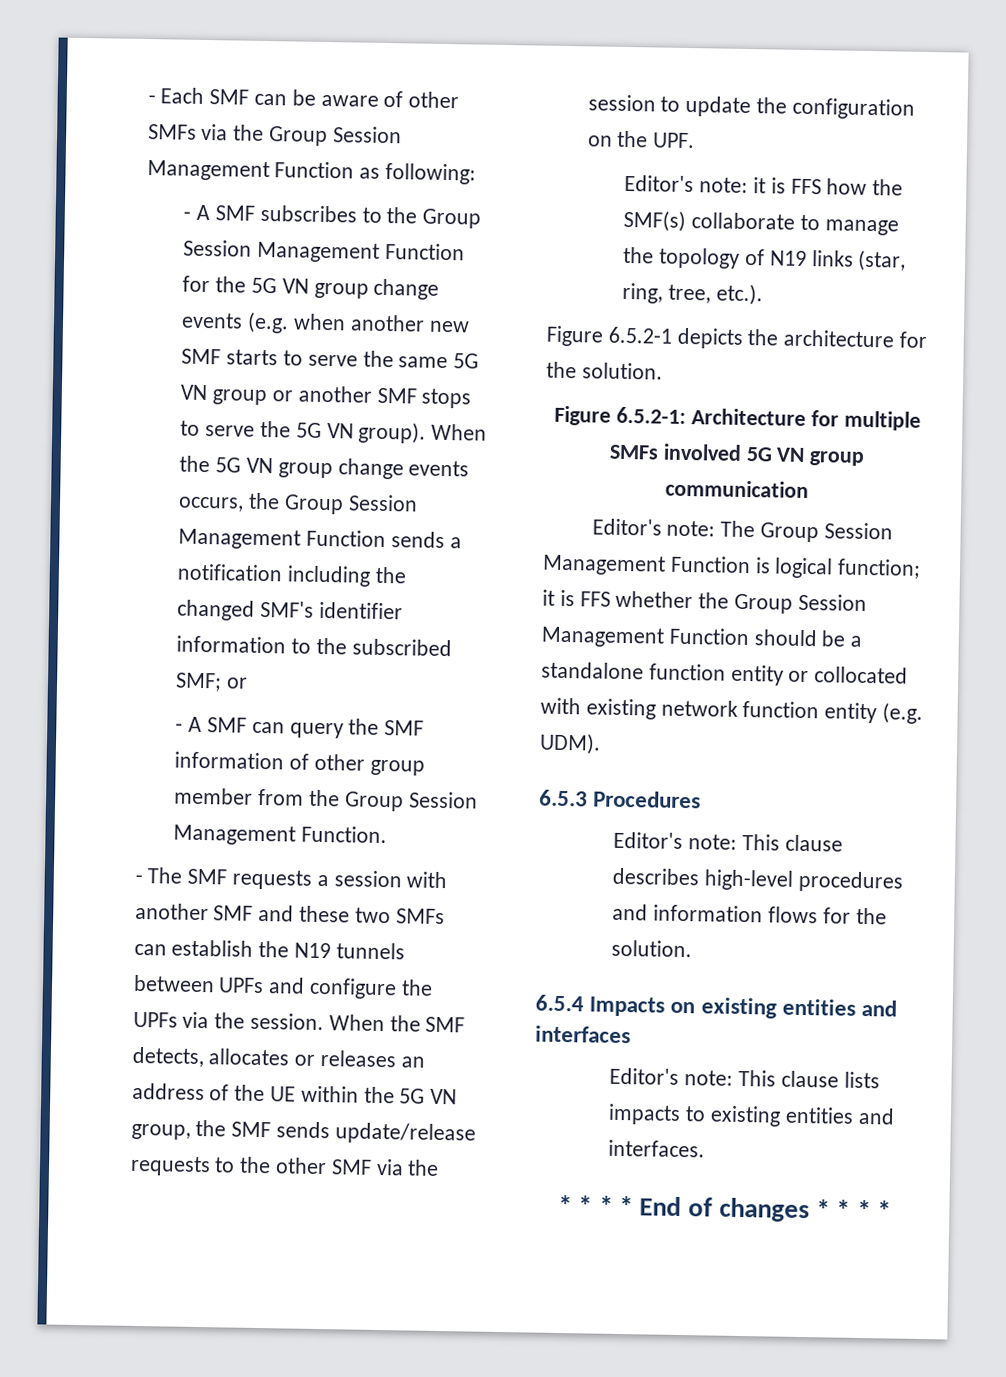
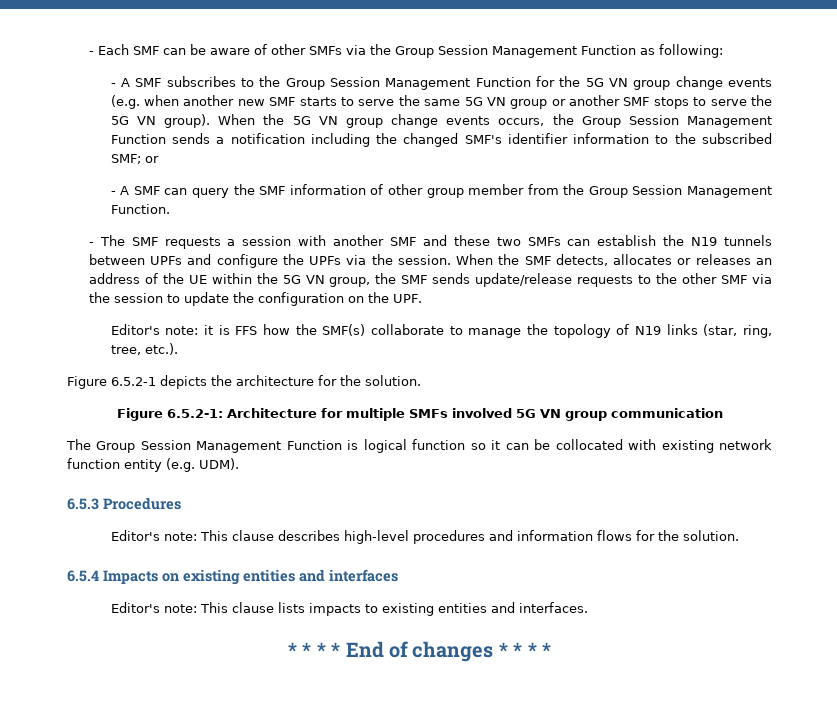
- Editor's note: The Group Session Management Function is logical function; it is FFS whether the Group Session Management Function should be a standalone function entity or collocated with existing network function entity (e.g. UDM).
+ The Group Session Management Function is logical function so it can be collocated with existing network function entity (e.g. UDM).

